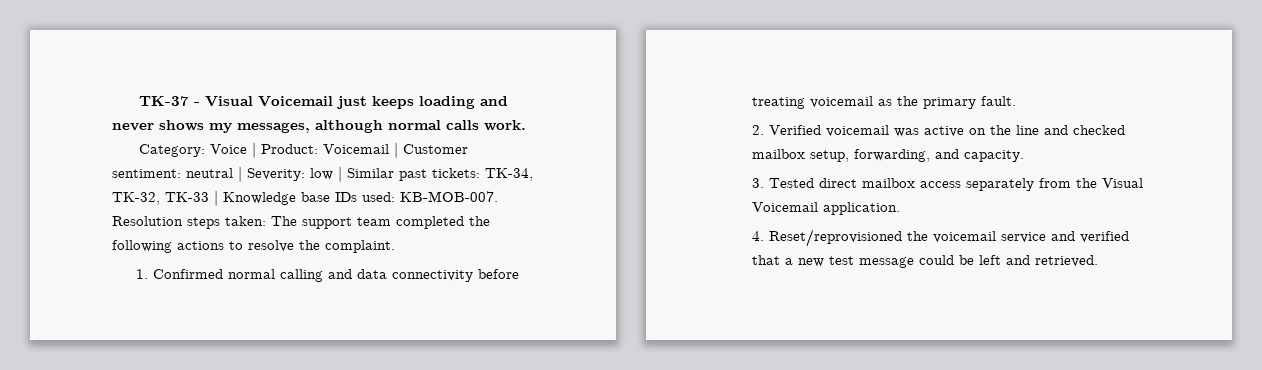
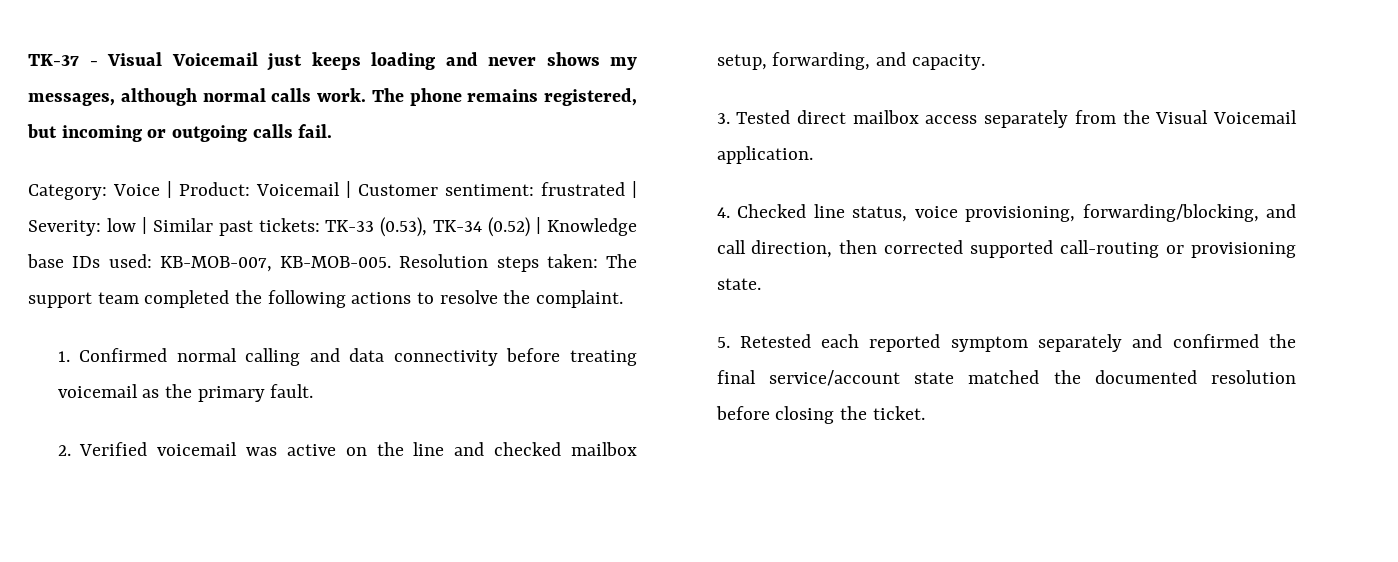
+ The phone remains registered, but incoming or outgoing calls fail.
- Category: Voice | Product: Voicemail | Customer sentiment: neutral | Severity: low | Similar past tickets: TK-34, TK-32, TK-33 | Knowledge base IDs used: KB-MOB-007.
+ Category: Voice | Product: Voicemail | Customer sentiment: frustrated | Severity: low | Similar past tickets: TK-33 (0.53), TK-34 (0.52) | Knowledge base IDs used: KB-MOB-007, KB-MOB-005.
- 4. Reset/reprovisioned the voicemail service and verified that a new test message could be left and retrieved.
+ 4. Checked line status, voice provisioning, forwarding/blocking, and call direction, then corrected supported call-routing or provisioning state.
+ 5. Retested each reported symptom separately and confirmed the final service/account state matched the documented resolution before closing the ticket.

